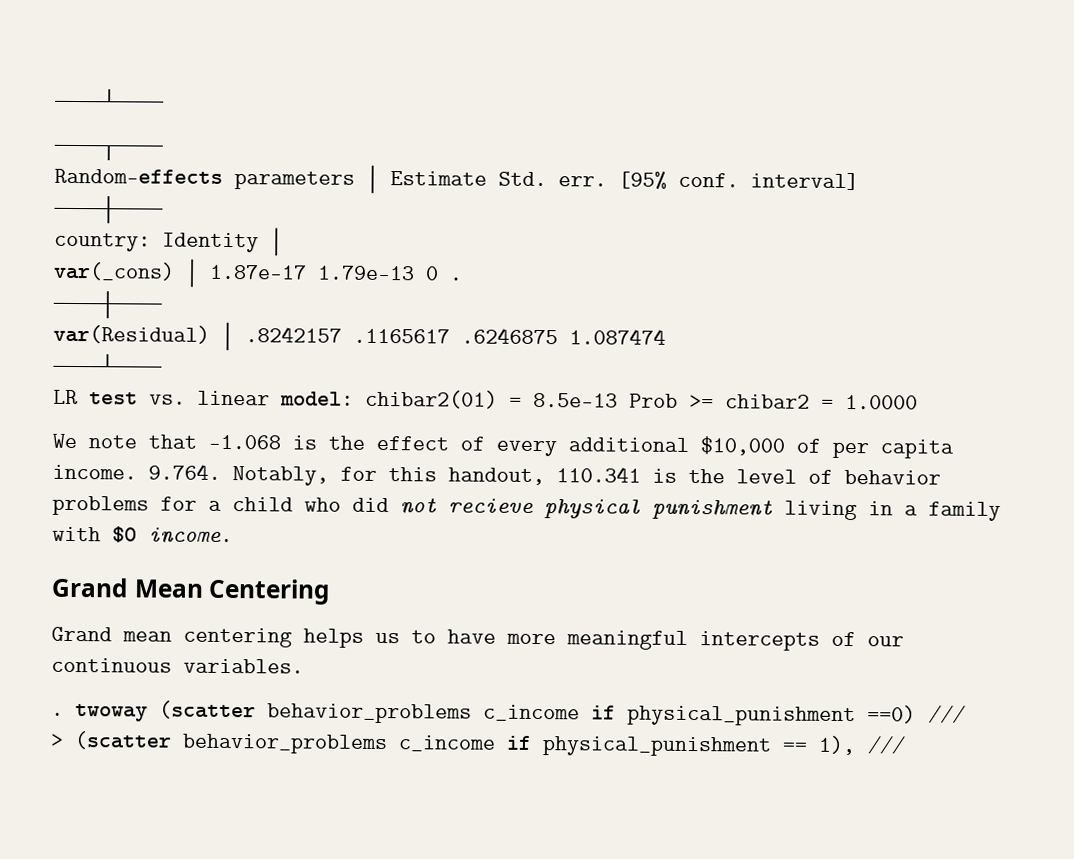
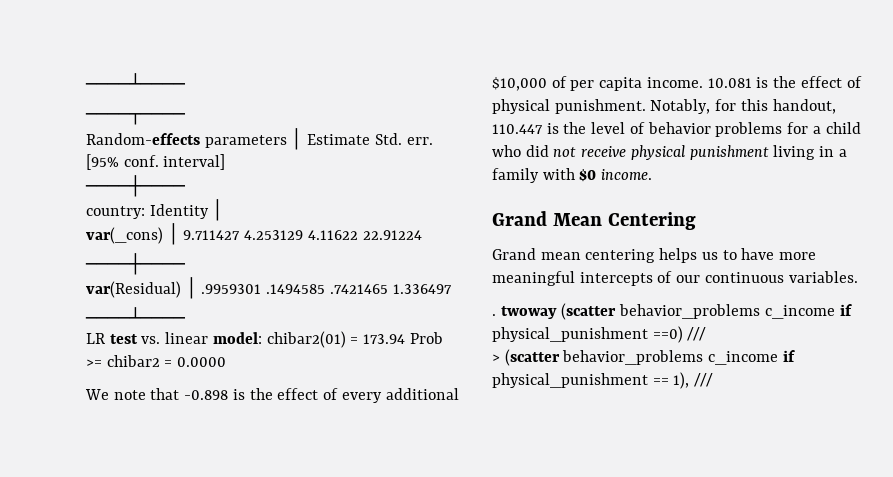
- var(_cons) │ 1.87e-17 1.79e-13 0 .
+ var(_cons) │ 9.711427 4.253129 4.11622 22.91224
- var(Residual) │ .8242157 .1165617 .6246875 1.087474
+ var(Residual) │ .9959301 .1494585 .7421465 1.336497
- LR test vs. linear model: chibar2(01) = 8.5e-13 Prob >= chibar2 = 1.0000
+ LR test vs. linear model: chibar2(01) = 173.94 Prob >= chibar2 = 0.0000
- We note that -1.068 is the effect of every additional $10,000 of per capita income.
+ We note that -0.898 is the effect of every additional $10,000 of per capita income.
- 9.764. Notably, for this handout, 110.341 is the level of behavior problems for a child who did not recieve physical punishment living in a family with $0 income.
+ 10.081 is the effect of physical punishment. Notably, for this handout, 110.447 is the level of behavior problems for a child who did not receive physical punishment living in a family with $0 income.

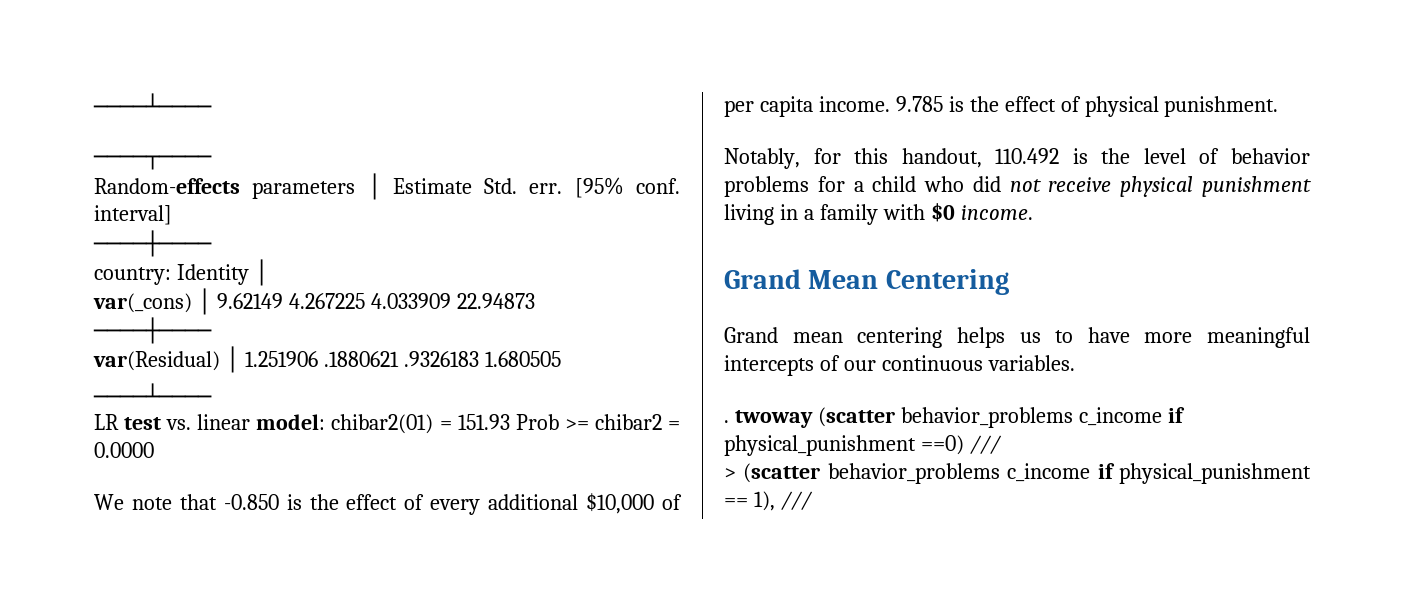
- var(_cons) │ 9.711427 4.253129 4.11622 22.91224
+ var(_cons) │ 9.62149 4.267225 4.033909 22.94873
- var(Residual) │ .9959301 .1494585 .7421465 1.336497
+ var(Residual) │ 1.251906 .1880621 .9326183 1.680505
- LR test vs. linear model: chibar2(01) = 173.94 Prob >= chibar2 = 0.0000
+ LR test vs. linear model: chibar2(01) = 151.93 Prob >= chibar2 = 0.0000
- We note that -0.898 is the effect of every additional $10,000 of per capita income.
+ We note that -0.850 is the effect of every additional $10,000 of per capita income.
- 10.081 is the effect of physical punishment. Notably, for this handout, 110.447 is the level of behavior problems for a child who did not receive physical punishment living in a family with $0 income.
+ 9.785 is the effect of physical punishment.
+ Notably, for this handout, 110.492 is the level of behavior problems for a child who did not receive physical punishment living in a family with $0 income.

